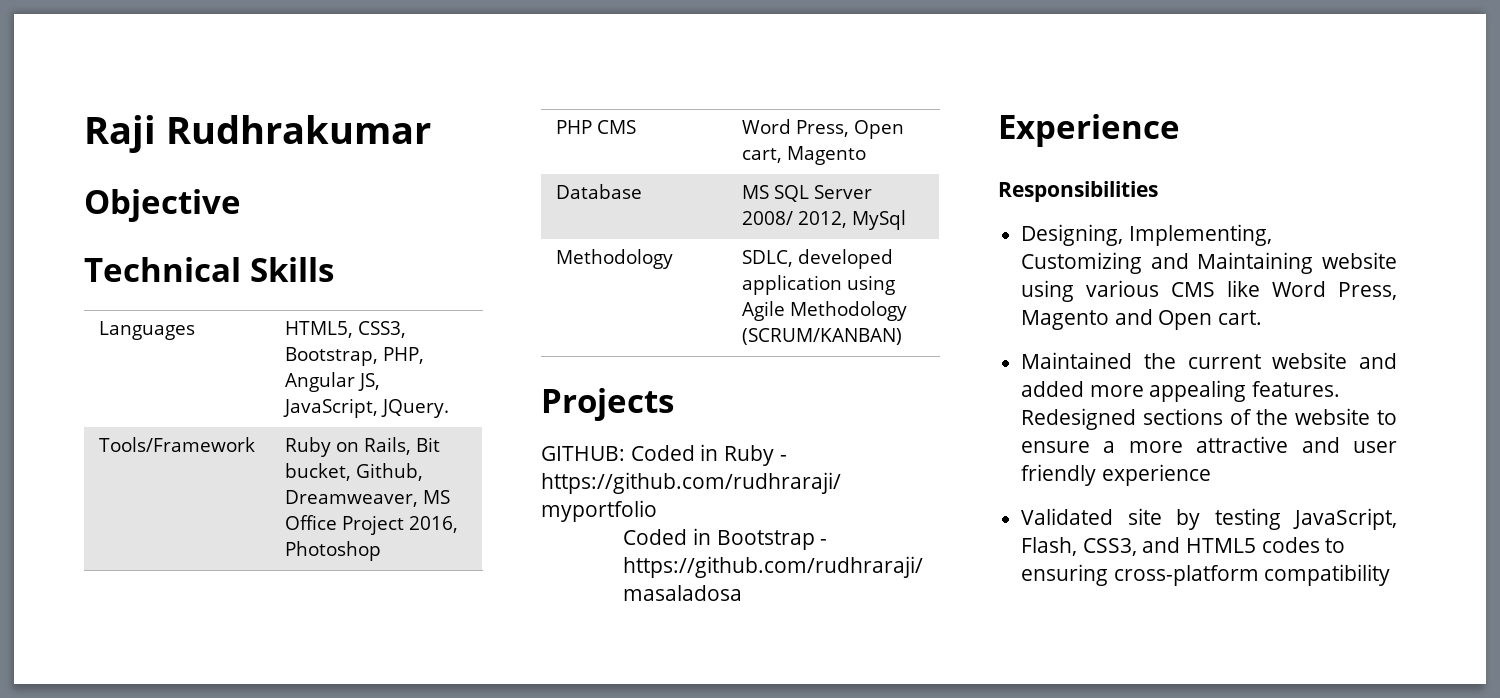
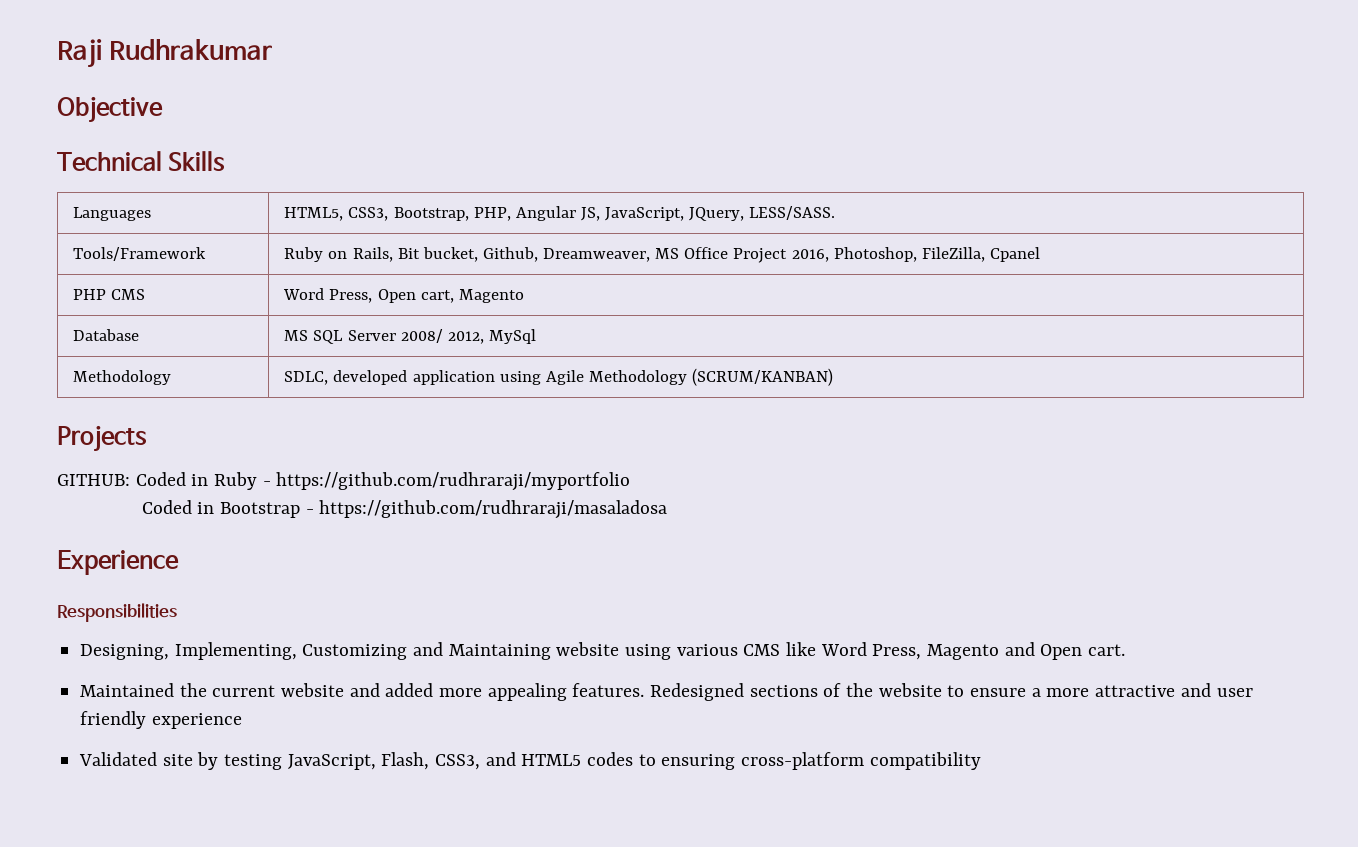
- Languages | HTML5, CSS3, Bootstrap, PHP, Angular JS, JavaScript, JQuery.
+ Languages | HTML5, CSS3, Bootstrap, PHP, Angular JS, JavaScript, JQuery, LESS/SASS.
- Tools/Framework | Ruby on Rails, Bit bucket, Github, Dreamweaver, MS Office Project 2016, Photoshop
+ Tools/Framework | Ruby on Rails, Bit bucket, Github, Dreamweaver, MS Office Project 2016, Photoshop, FileZilla, Cpanel

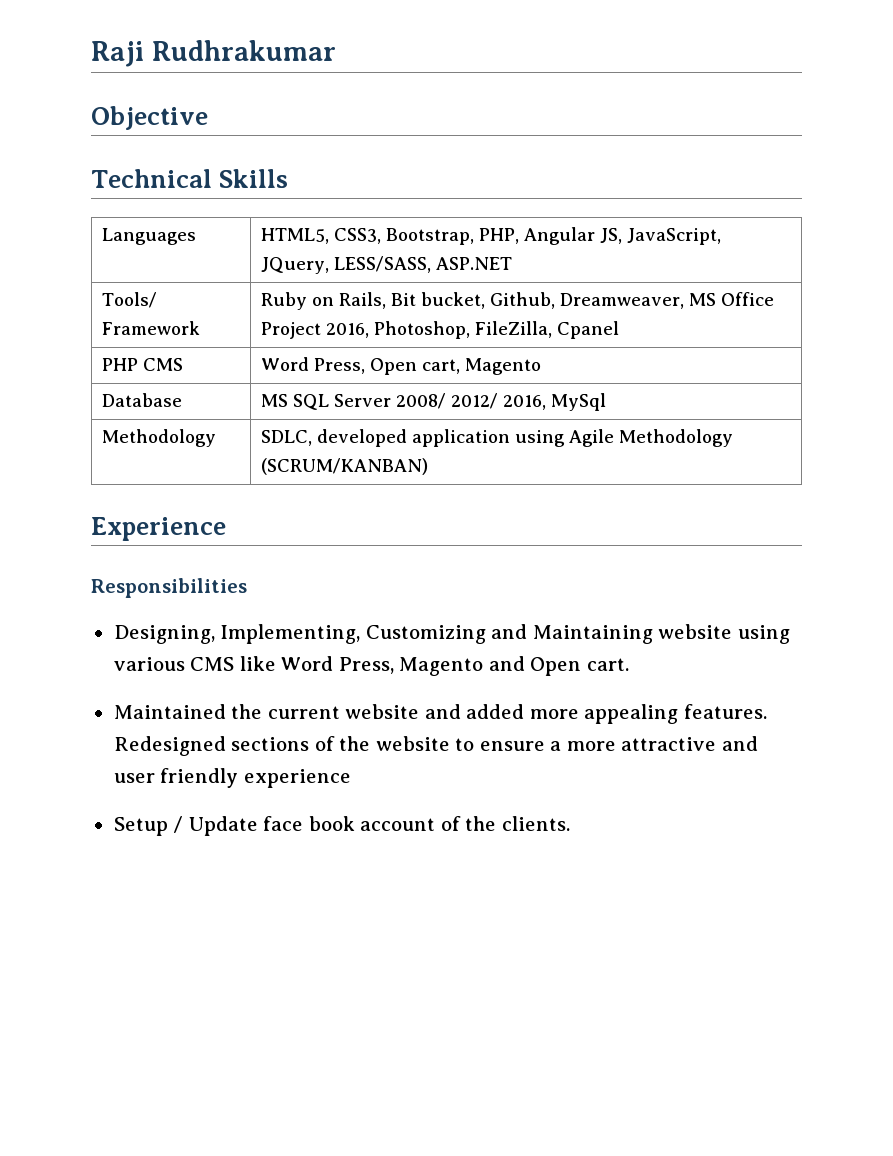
- Languages | HTML5, CSS3, Bootstrap, PHP, Angular JS, JavaScript, JQuery, LESS/SASS.
- Tools/Framework | Ruby on Rails, Bit bucket, Github, Dreamweaver, MS Office Project 2016, Photoshop, FileZilla, Cpanel
+ Languages | HTML5, CSS3, Bootstrap, PHP, Angular JS, JavaScript, JQuery, LESS/SASS, ASP.NET
+ Tools/ Framework | Ruby on Rails, Bit bucket, Github, Dreamweaver, MS Office Project 2016, Photoshop, FileZilla, Cpanel
- Database | MS SQL Server 2008/ 2012, MySql
+ Database | MS SQL Server 2008/ 2012/ 2016, MySql
- Projects
- GITHUB: Coded in Ruby - https://github.com/rudhraraji/myportfolio
- Coded in Bootstrap - https://github.com/rudhraraji/masaladosa
- Validated site by testing JavaScript, Flash, CSS3, and HTML5 codes to ensuring cross-platform compatibility
+ Setup / Update face book account of the clients.

